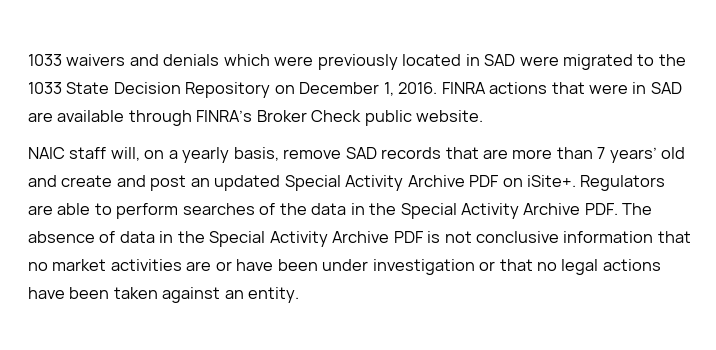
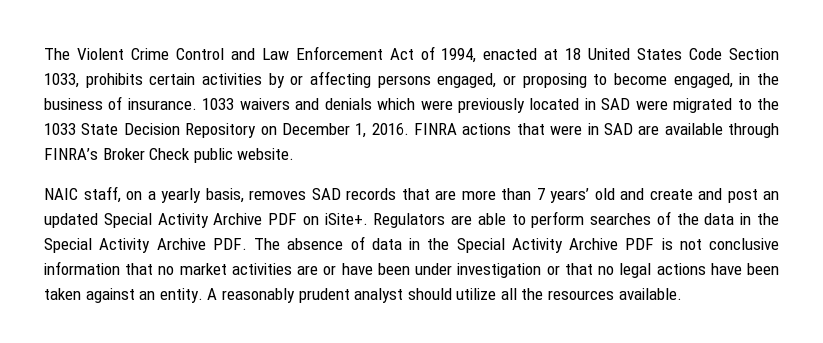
+ The Violent Crime Control and Law Enforcement Act of 1994, enacted at 18 United States Code Section 1033, prohibits certain activities by or affecting persons engaged, or proposing to become engaged, in the business of insurance.
- NAIC staff will, on a yearly basis, remove SAD records that are more than 7 years’ old and create and post an updated Special Activity Archive PDF on iSite+.
+ NAIC staff, on a yearly basis, removes SAD records that are more than 7 years’ old and create and post an updated Special Activity Archive PDF on iSite+.
+ A reasonably prudent analyst should utilize all the resources available.

